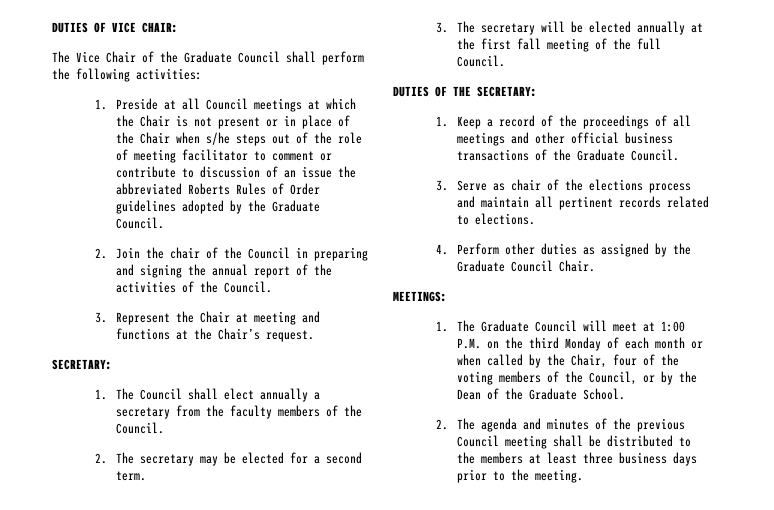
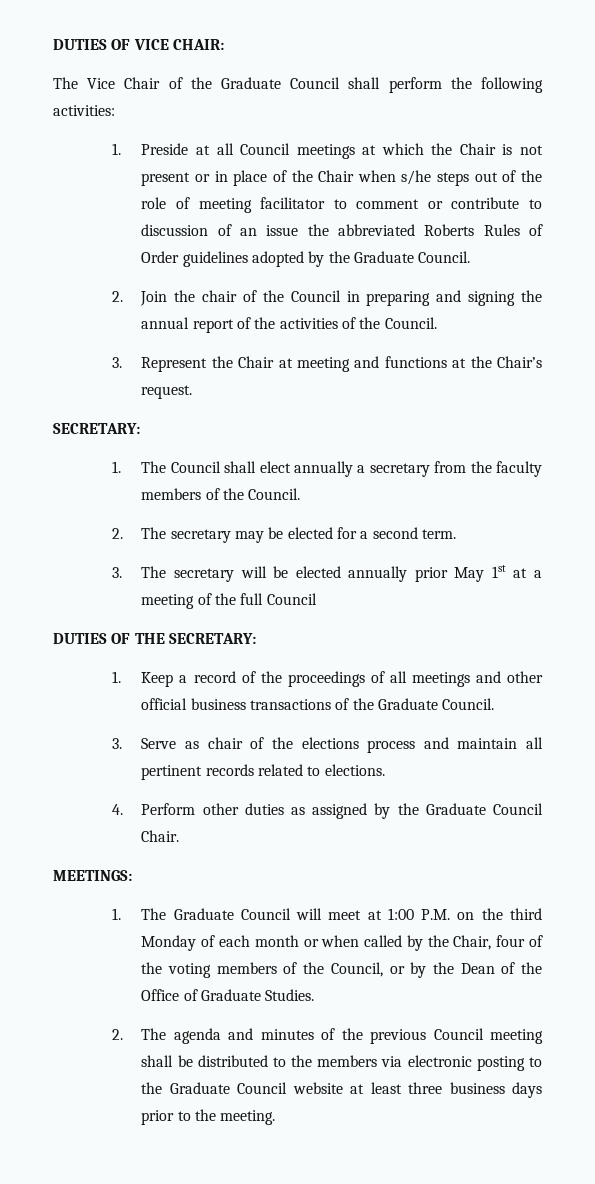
- 3. The secretary will be elected annually at the first fall meeting of the full Council.
+ 3. The secretary will be elected annually prior May 1st at a meeting of the full Council
- 1. The Graduate Council will meet at 1:00 P.M. on the third Monday of each month or when called by the Chair, four of the voting members of the Council, or by the Dean of the Graduate School.
+ 1. The Graduate Council will meet at 1:00 P.M. on the third Monday of each month or when called by the Chair, four of the voting members of the Council, or by the Dean of the Office of Graduate Studies.
- 2. The agenda and minutes of the previous Council meeting shall be distributed to the members at least three business days prior to the meeting.
+ 2. The agenda and minutes of the previous Council meeting shall be distributed to the members via electronic posting to the Graduate Council website at least three business days prior to the meeting.

